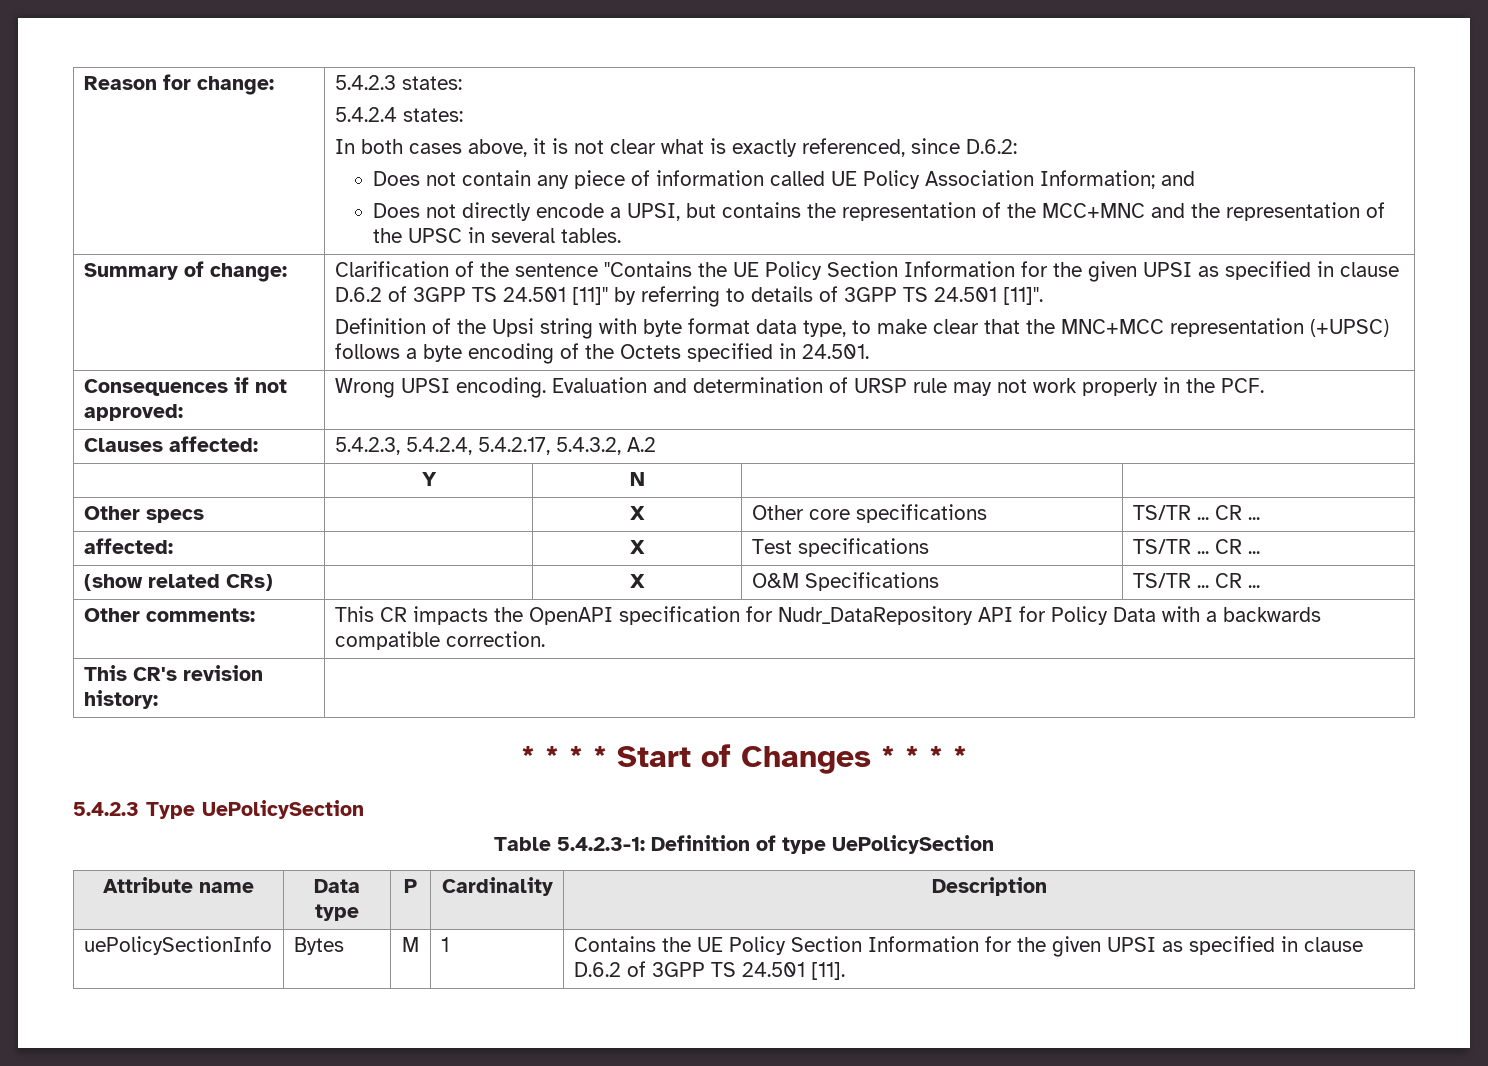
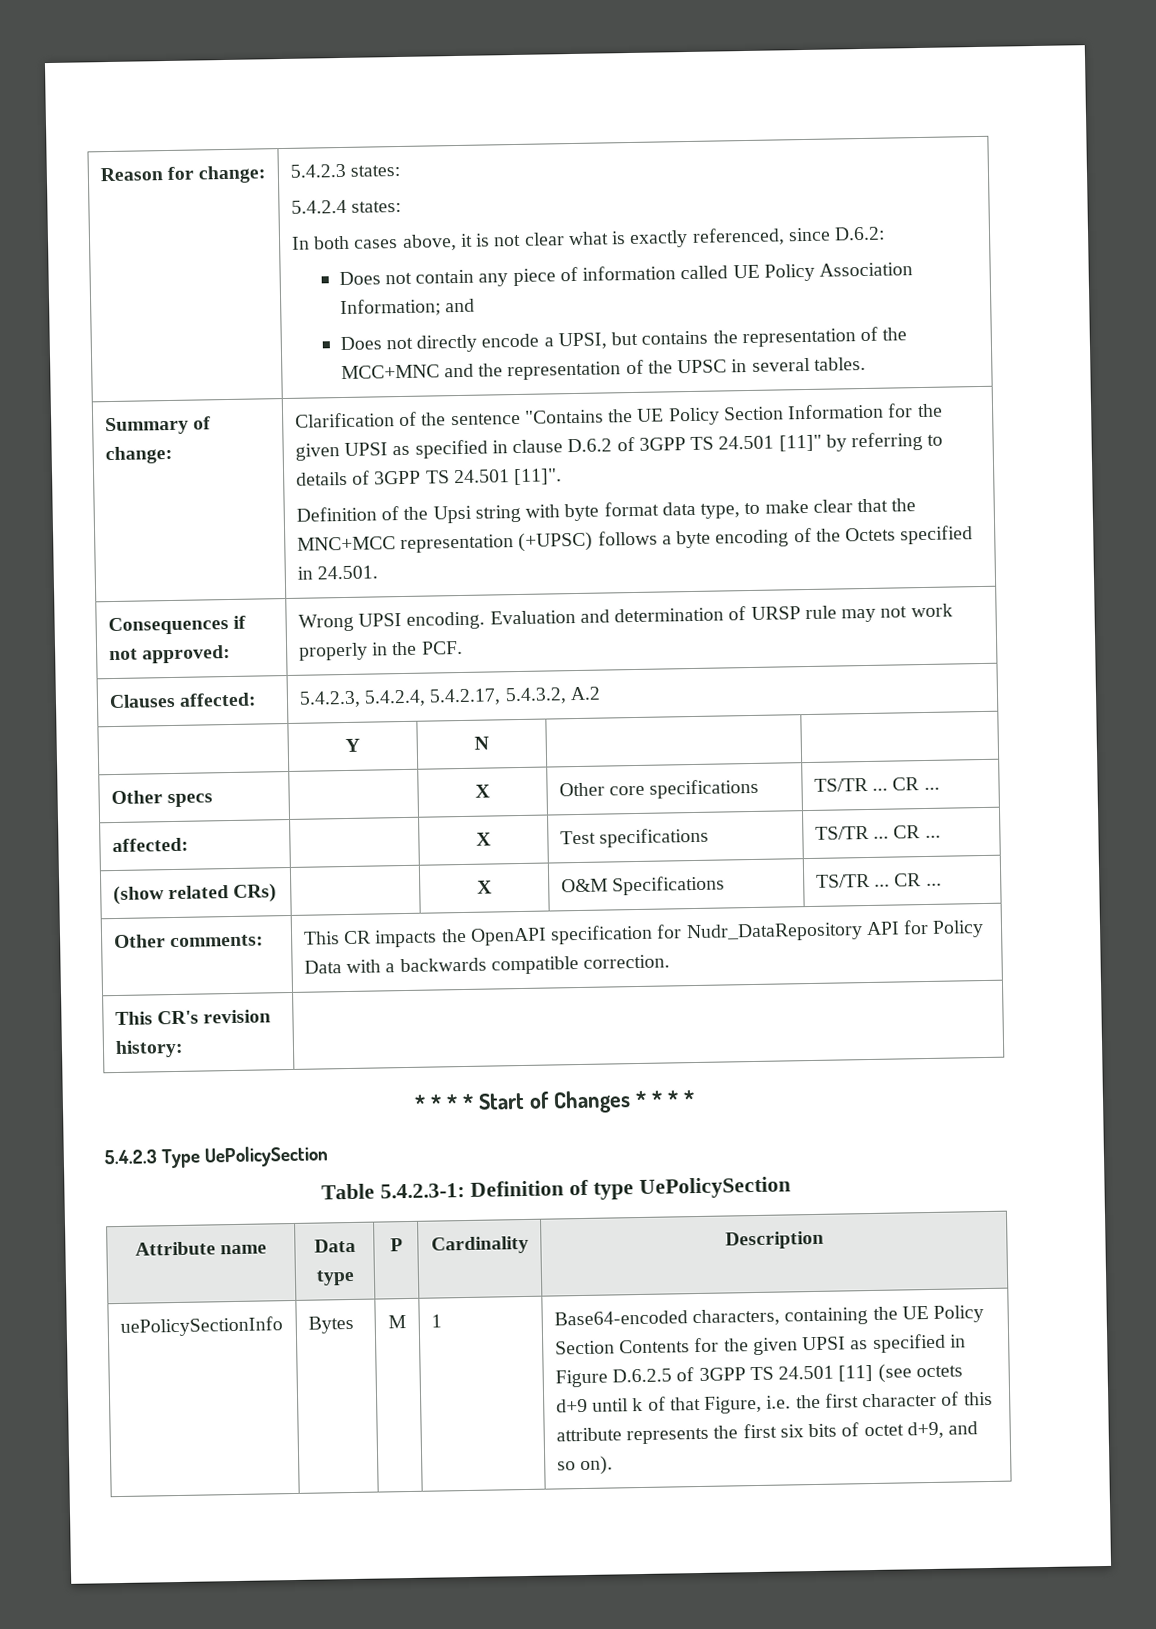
- Contains the UE Policy Section Information for the given UPSI as specified in clause D.6.2 of 3GPP TS 24.501 [11].
+ Base64-encoded characters, containing the UE Policy Section Contents for the given UPSI as specified in Figure D.6.2.5 of 3GPP TS 24.501 [11] (see octets d+9 until k of that Figure, i.e. the first character of this attribute represents the first six bits of octet d+9, and so on).

